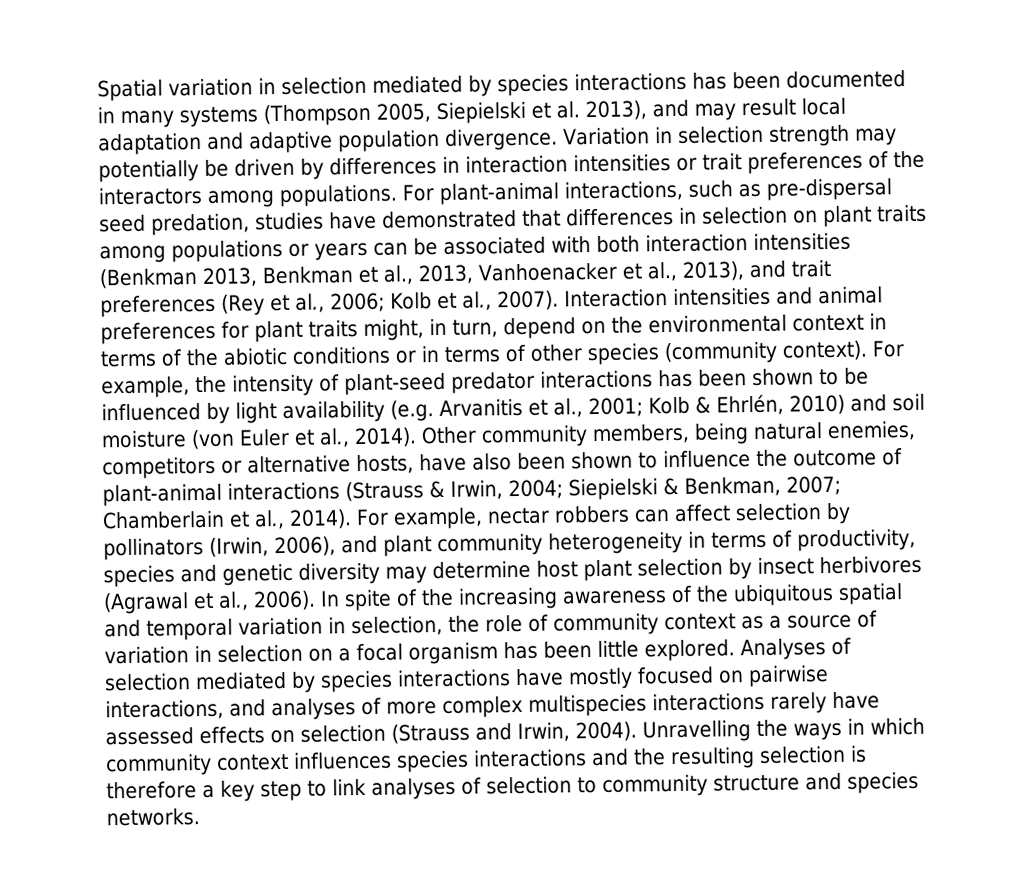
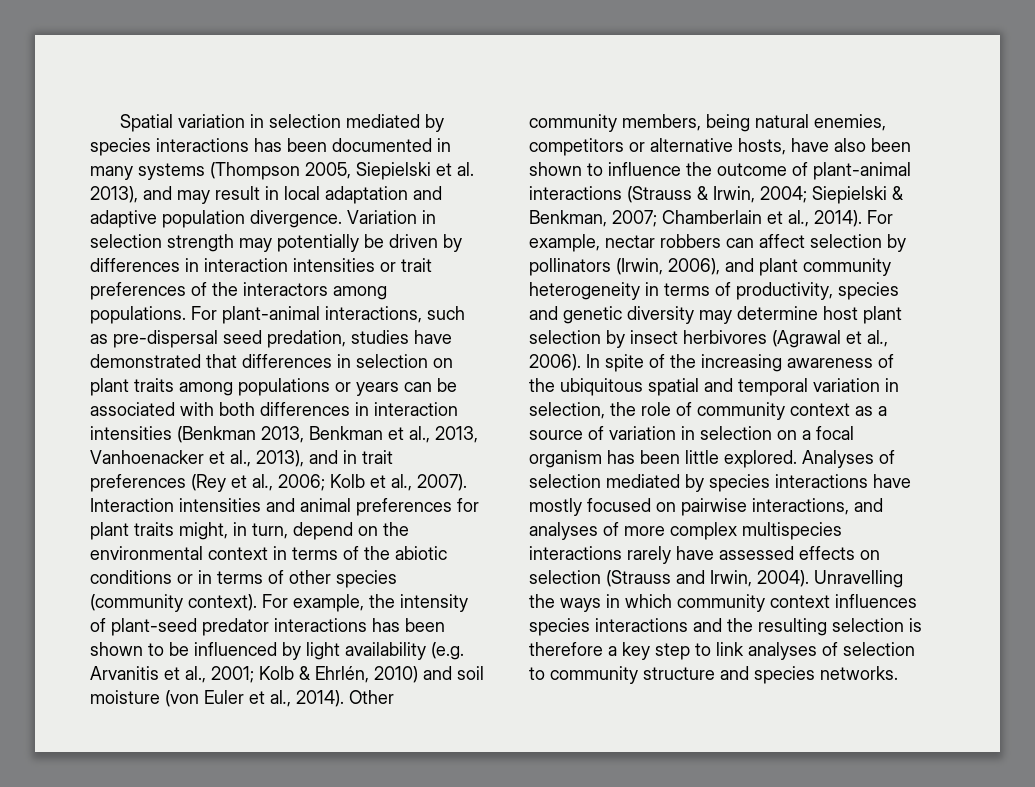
- Spatial variation in selection mediated by species interactions has been documented in many systems (Thompson 2005, Siepielski et al. 2013), and may result local adaptation and adaptive population divergence.
+ Spatial variation in selection mediated by species interactions has been documented in many systems (Thompson 2005, Siepielski et al. 2013), and may result in local adaptation and adaptive population divergence.
- For plant-animal interactions, such as pre-dispersal seed predation, studies have demonstrated that differences in selection on plant traits among populations or years can be associated with both interaction intensities (Benkman 2013, Benkman et al., 2013, Vanhoenacker et al., 2013), and trait preferences (Rey et al., 2006; Kolb et al., 2007).
+ For plant-animal interactions, such as pre-dispersal seed predation, studies have demonstrated that differences in selection on plant traits among populations or years can be associated with both differences in interaction intensities (Benkman 2013, Benkman et al., 2013, Vanhoenacker et al., 2013), and in trait preferences (Rey et al., 2006; Kolb et al., 2007).

